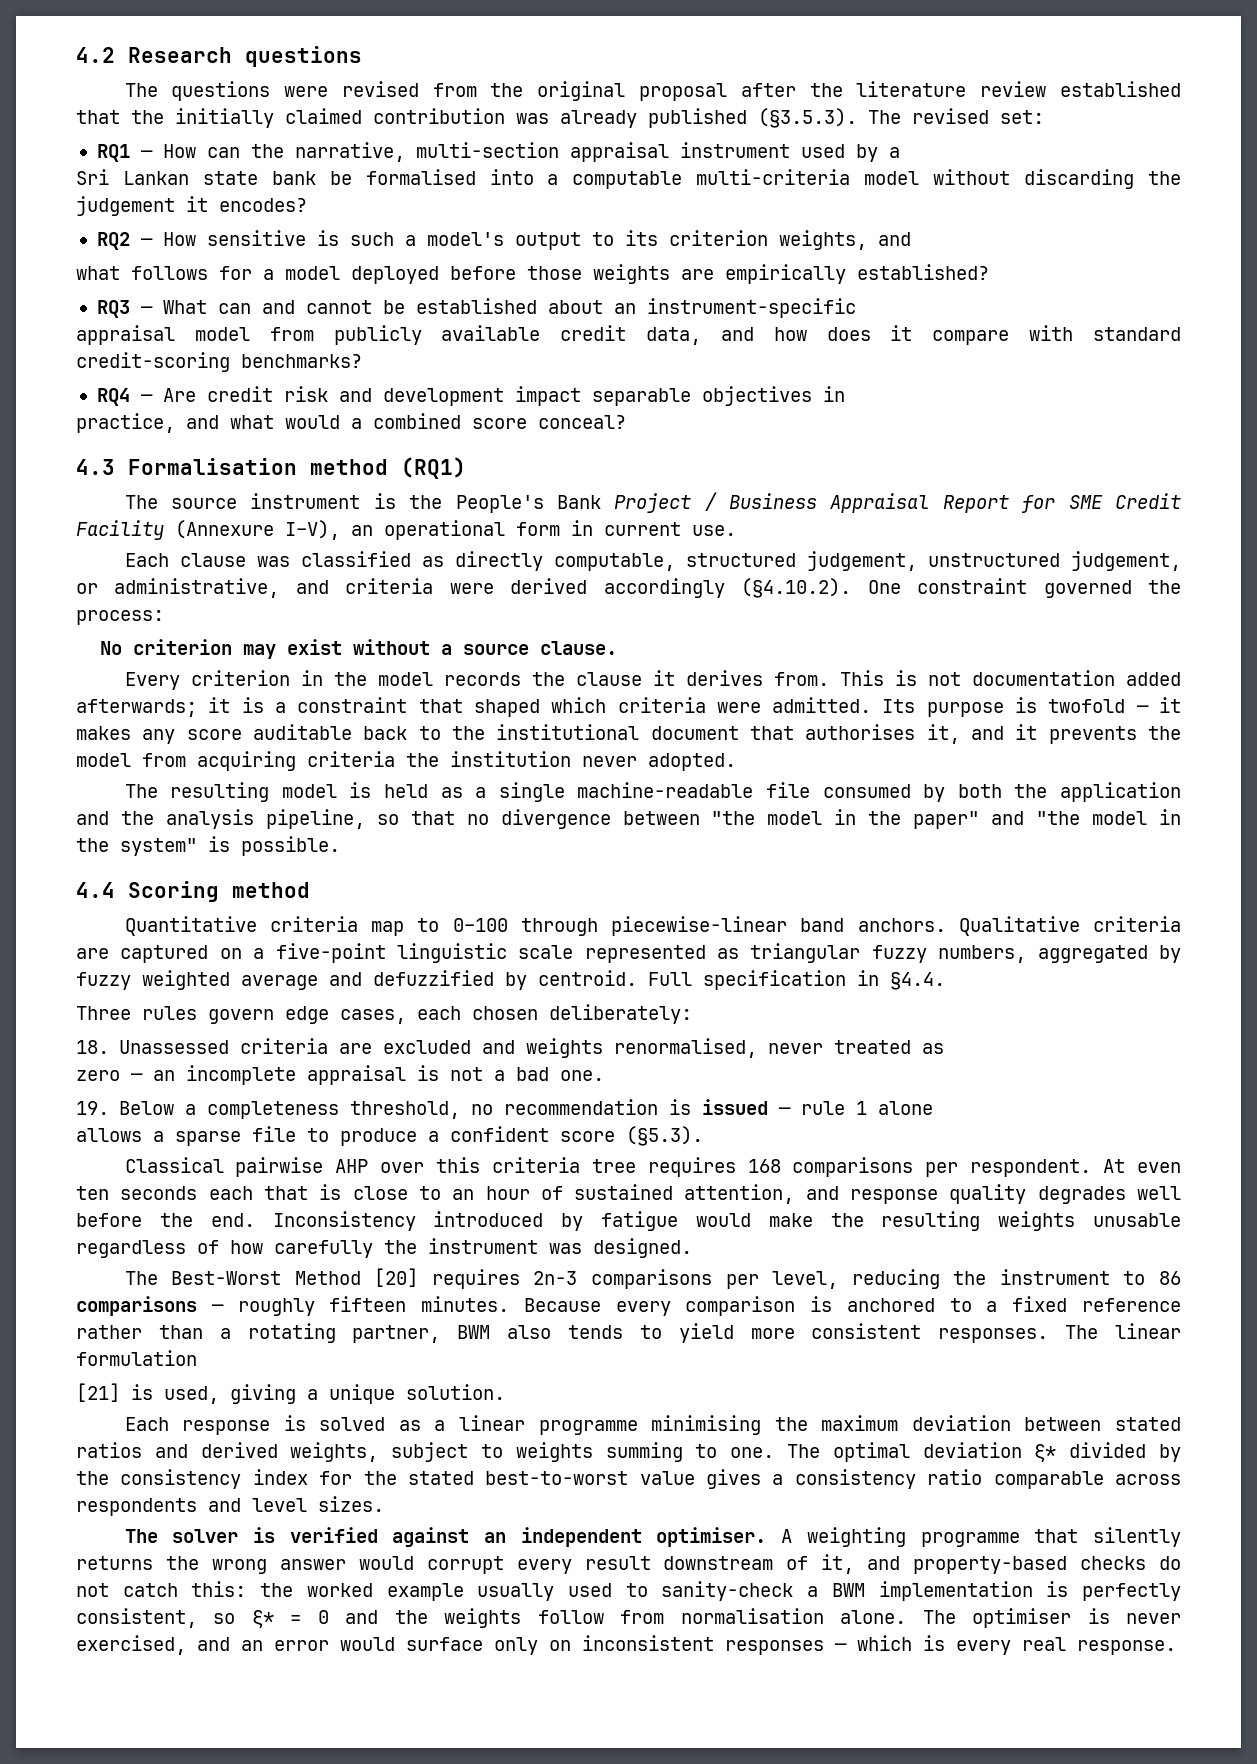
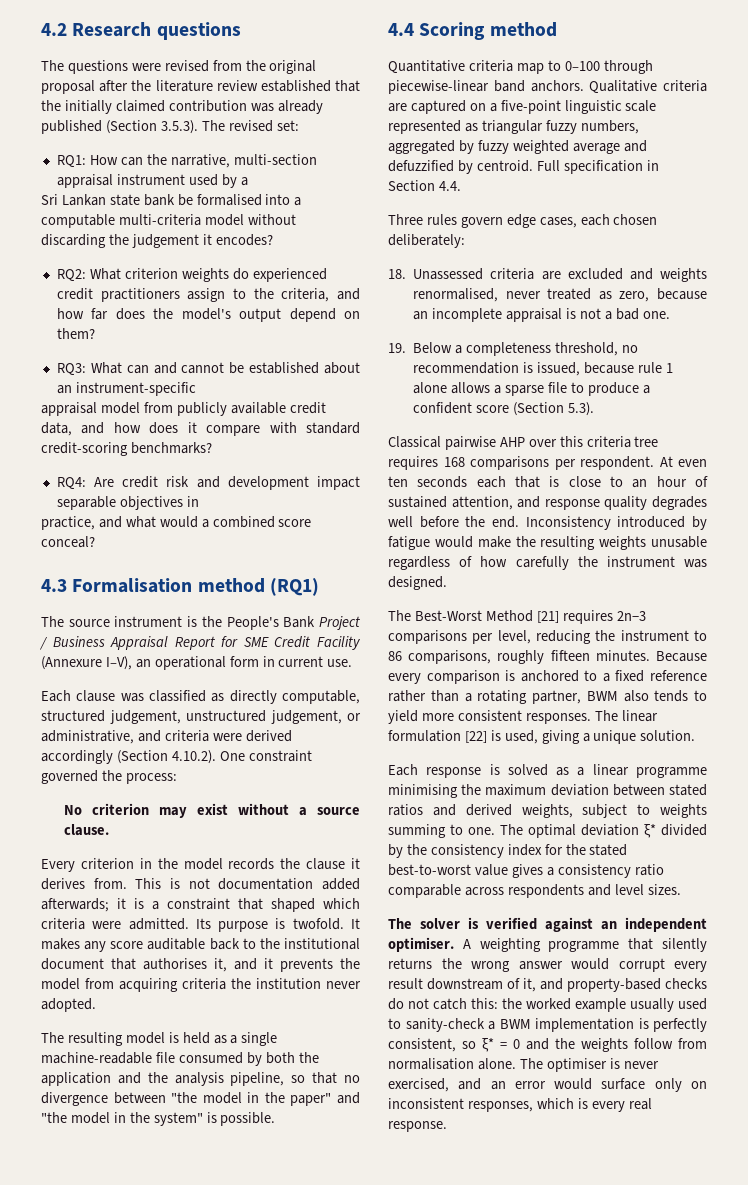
- The questions were revised from the original proposal after the literature review established that the initially claimed contribution was already published (§3.5.3). The revised set:
+ The questions were revised from the original proposal after the literature review established that the initially claimed contribution was already published (Section 3.5.3). The revised set:
- RQ1 — How can the narrative, multi-section appraisal instrument used by a
+ RQ1: How can the narrative, multi-section appraisal instrument used by a
- RQ2 — How sensitive is such a model's output to its criterion weights, and
- what follows for a model deployed before those weights are empirically established?
- RQ3 — What can and cannot be established about an instrument-specific
+ RQ2: What criterion weights do experienced credit practitioners assign to the criteria, and how far does the model's output depend on them?
+ RQ3: What can and cannot be established about an instrument-specific
- RQ4 — Are credit risk and development impact separable objectives in
+ RQ4: Are credit risk and development impact separable objectives in
- Each clause was classified as directly computable, structured judgement, unstructured judgement, or administrative, and criteria were derived accordingly (§4.10.2). One constraint governed the process:
+ Each clause was classified as directly computable, structured judgement, unstructured judgement, or administrative, and criteria were derived accordingly (Section 4.10.2). One constraint governed the process:
- Its purpose is twofold — it makes any score auditable back to the institutional document that authorises it, and it prevents the model from acquiring criteria the institution never adopted.
+ Its purpose is twofold. It makes any score auditable back to the institutional document that authorises it, and it prevents the model from acquiring criteria the institution never adopted.
- Full specification in §4.4.
+ Full specification in Section 4.4.
- 18. Unassessed criteria are excluded and weights renormalised, never treated as
- zero — an incomplete appraisal is not a bad one.
+ 18. Unassessed criteria are excluded and weights renormalised, never treated as zero, because an incomplete appraisal is not a bad one.
- 19. Below a completeness threshold, no recommendation is issued — rule 1 alone
- allows a sparse file to produce a confident score (§5.3).
+ 19. Below a completeness threshold, no recommendation is issued, because rule 1 alone allows a sparse file to produce a confident score (Section 5.3).
- The Best-Worst Method [20] requires 2n−3 comparisons per level, reducing the instrument to 86 comparisons — roughly fifteen minutes.
+ The Best-Worst Method [21] requires 2n−3 comparisons per level, reducing the instrument to 86 comparisons, roughly fifteen minutes.
- The linear formulation
- [21] is used, giving a unique solution.
+ The linear formulation [22] is used, giving a unique solution.
- The optimiser is never exercised, and an error would surface only on inconsistent responses — which is every real response.
+ The optimiser is never exercised, and an error would surface only on inconsistent responses, which is every real response.

